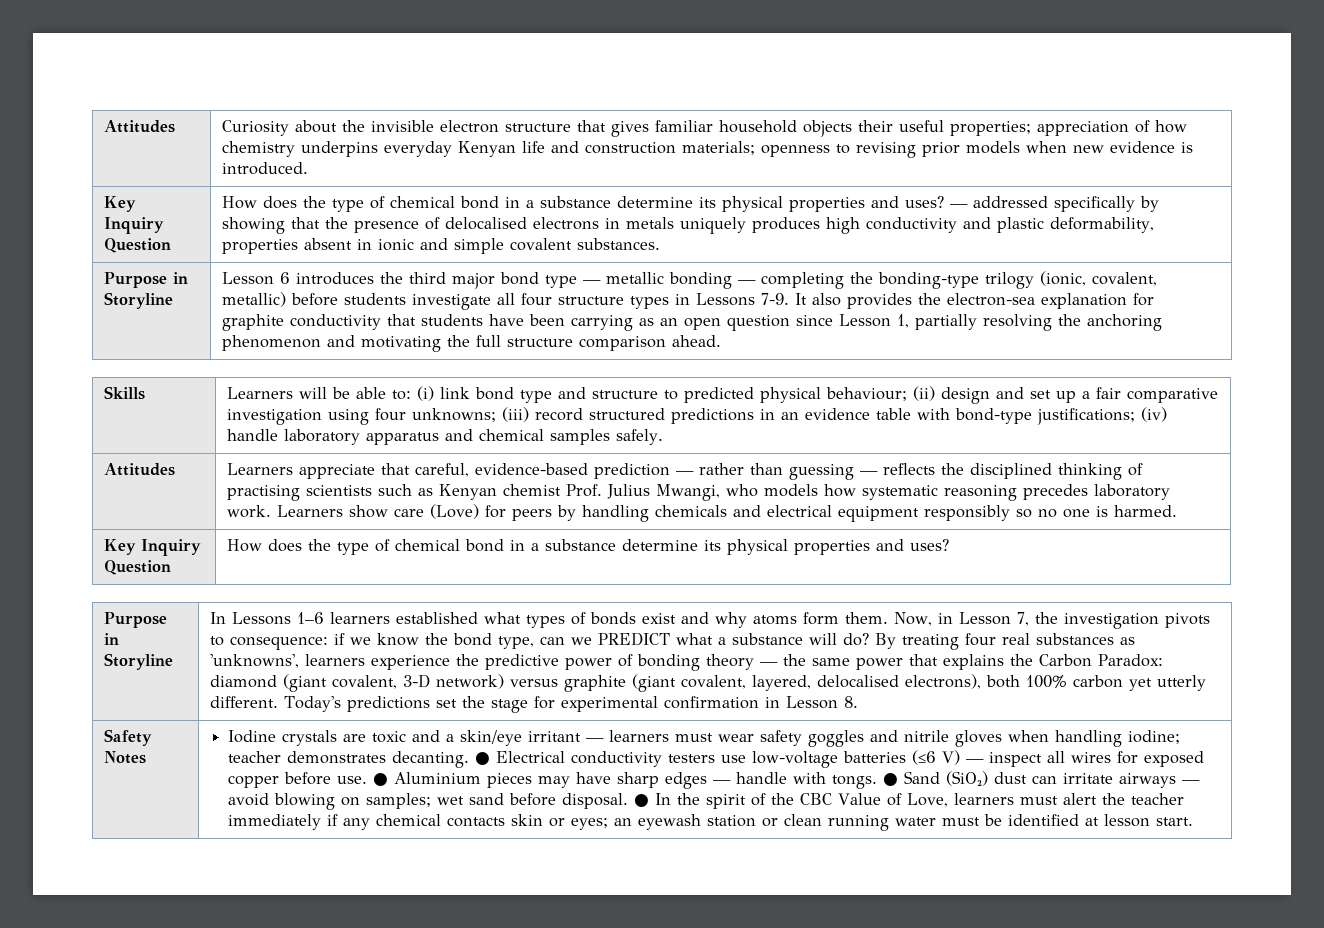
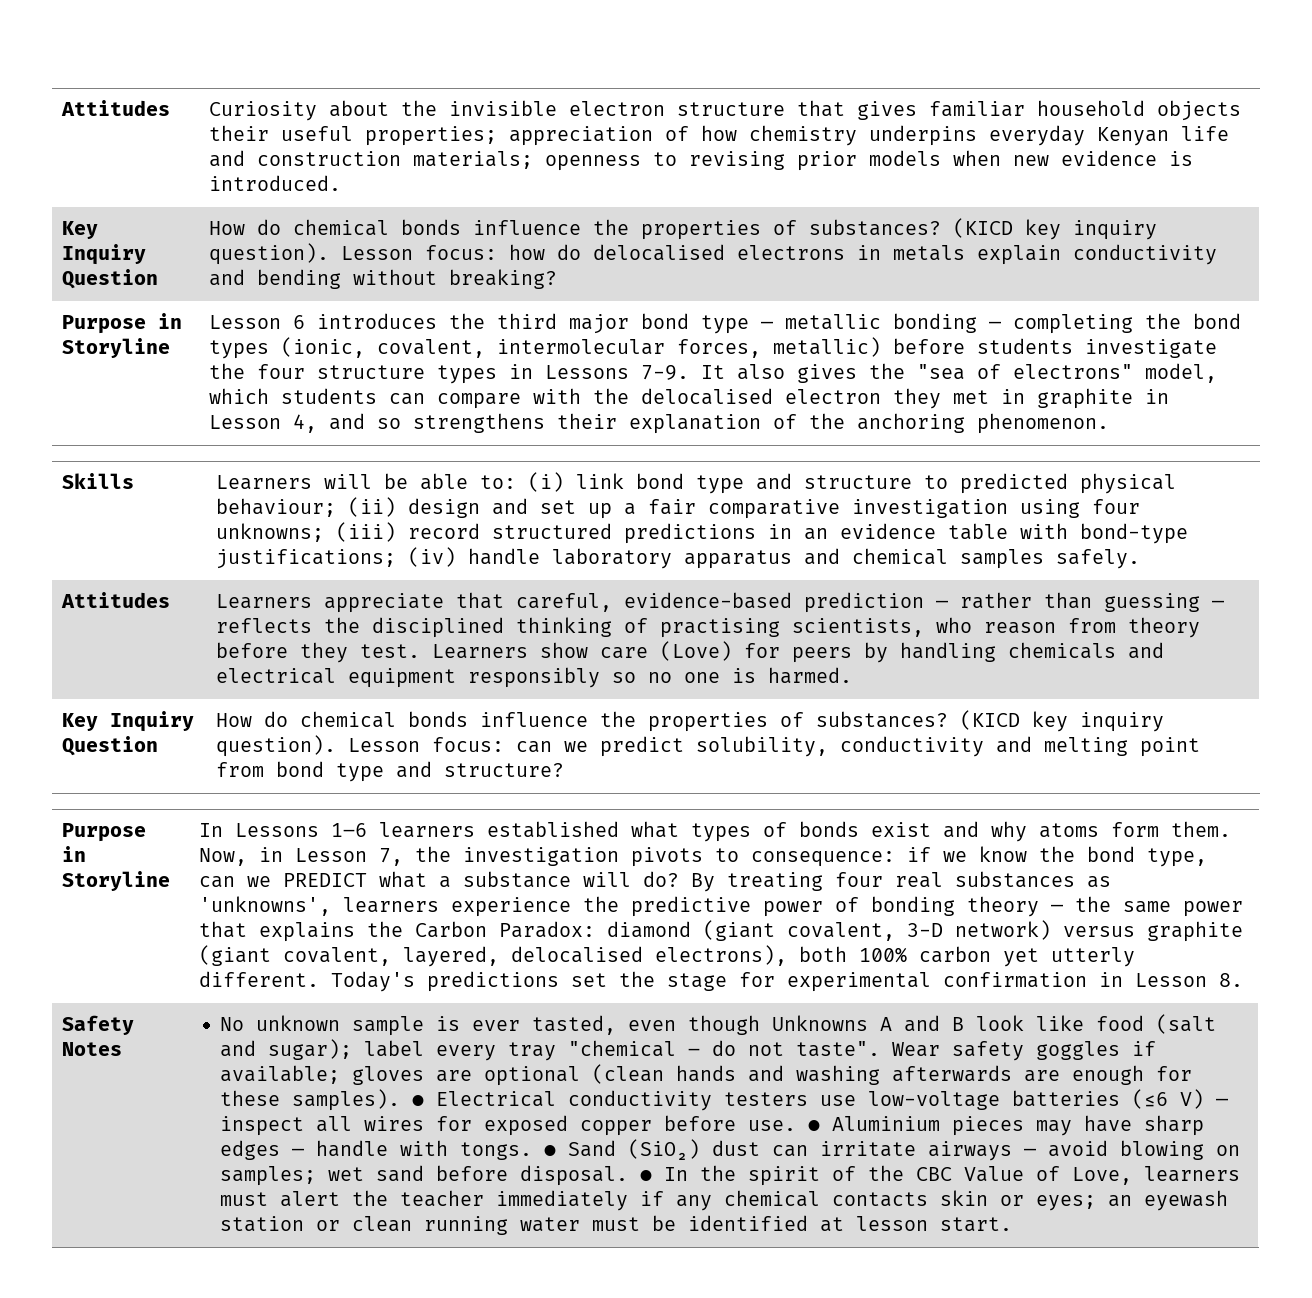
- How does the type of chemical bond in a substance determine its physical properties and uses? — addressed specifically by showing that the presence of delocalised electrons in metals uniquely produces high conductivity and plastic deformability, properties absent in ionic and simple covalent substances.
+ How do chemical bonds influence the properties of substances? (KICD key inquiry question). Lesson focus: how do delocalised electrons in metals explain conductivity and bending without breaking?
- Lesson 6 introduces the third major bond type — metallic bonding — completing the bonding-type trilogy (ionic, covalent, metallic) before students investigate all four structure types in Lessons 7-9.
+ Lesson 6 introduces the third major bond type — metallic bonding — completing the bond types (ionic, covalent, intermolecular forces, metallic) before students investigate the four structure types in Lessons 7-9.
- It also provides the electron-sea explanation for graphite conductivity that students have been carrying as an open question since Lesson 1, partially resolving the anchoring phenomenon and motivating the full structure comparison ahead.
+ It also gives the "sea of electrons" model, which students can compare with the delocalised electron they met in graphite in Lesson 4, and so strengthens their explanation of the anchoring phenomenon.
- Learners appreciate that careful, evidence-based prediction — rather than guessing — reflects the disciplined thinking of practising scientists such as Kenyan chemist Prof. Julius Mwangi, who models how systematic reasoning precedes laboratory work.
+ Learners appreciate that careful, evidence-based prediction — rather than guessing — reflects the disciplined thinking of practising scientists, who reason from theory before they test.
  Learners show care (Love) for peers by handling chemicals and electrical equipment responsibly so no one is harmed.
- Key Inquiry Question | How does the type of chemical bond in a substance determine its physical properties and uses?
+ Key Inquiry Question | How do chemical bonds influence the properties of substances? (KICD key inquiry question). Lesson focus: can we predict solubility, conductivity and melting point from bond type and structure?
- Iodine crystals are toxic and a skin/eye irritant — learners must wear safety goggles and nitrile gloves when handling iodine; teacher demonstrates decanting.
+ No unknown sample is ever tasted, even though Unknowns A and B look like food (salt and sugar); label every tray "chemical – do not taste". Wear safety goggles if available; gloves are optional (clean hands and washing afterwards are enough for these samples).

